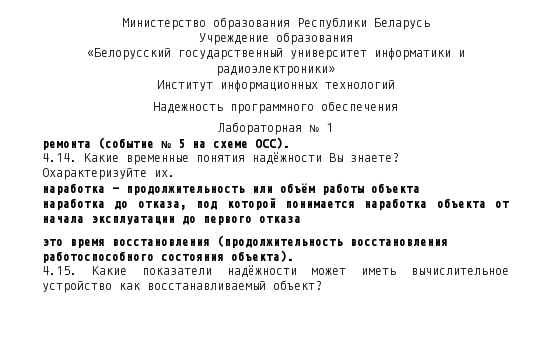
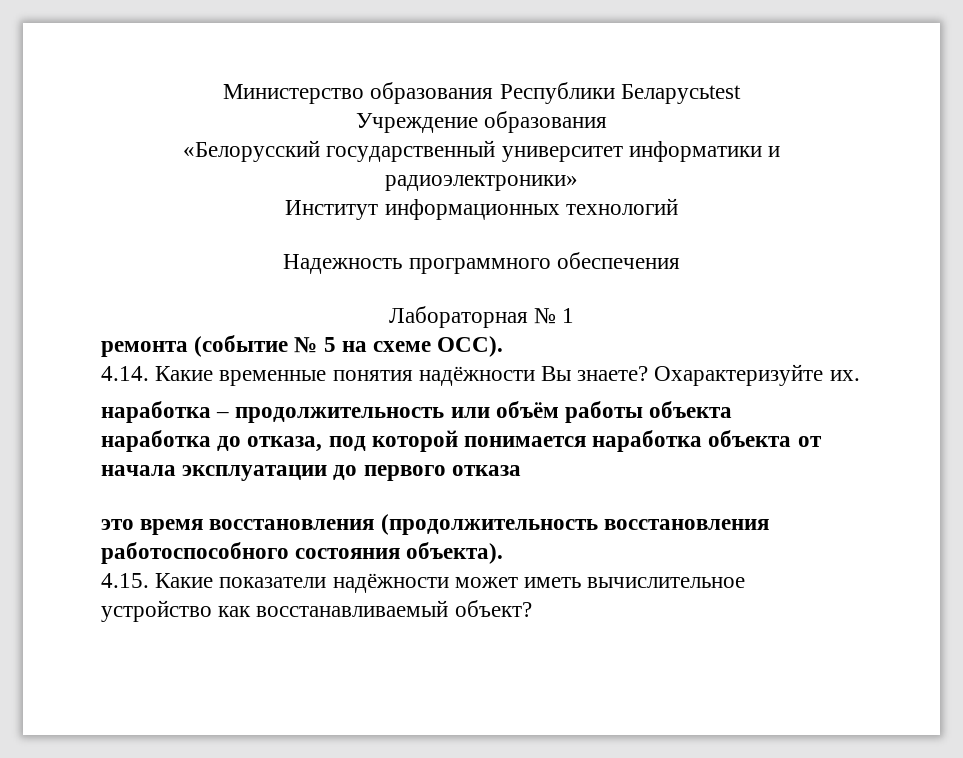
- Министерство образования Республики Беларусь
+ Министерство образования Республики Беларусьtest

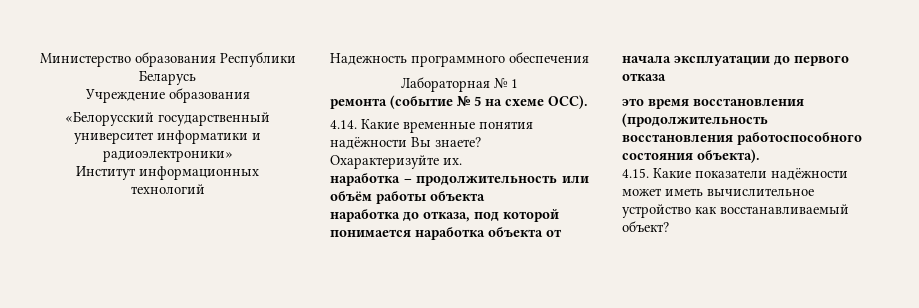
- Министерство образования Республики Беларусьtest
+ Министерство образования Республики Беларусь

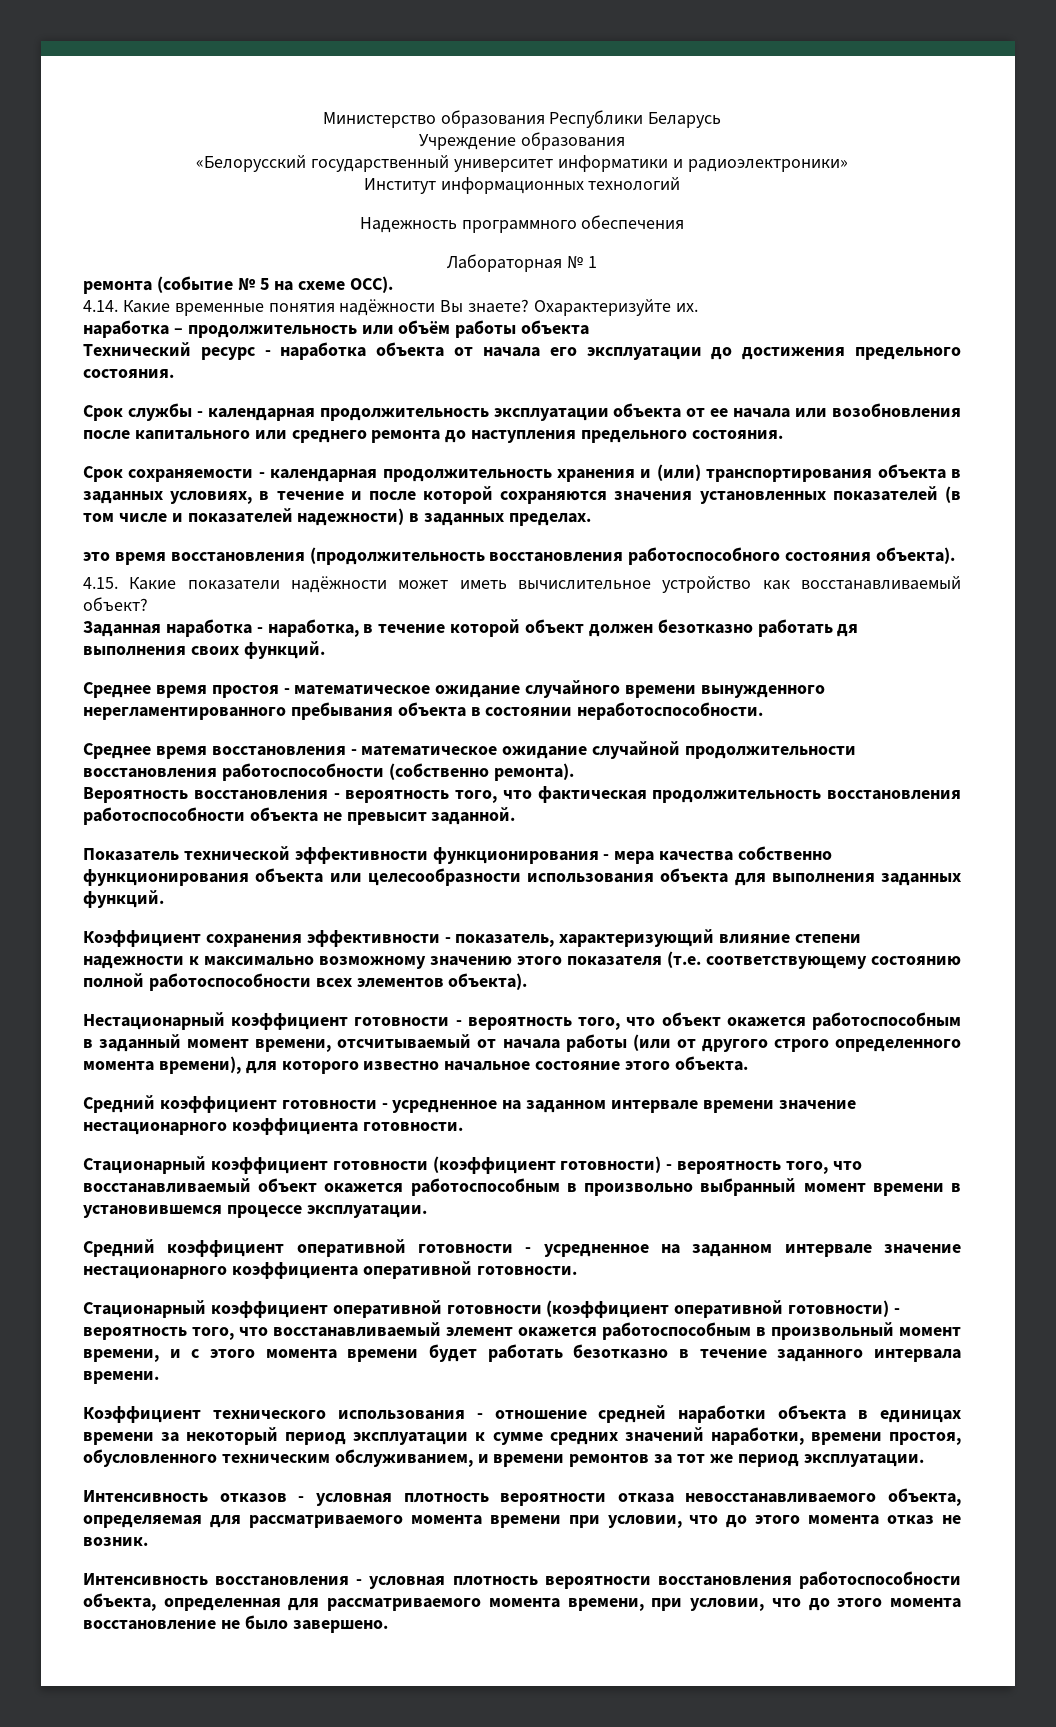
- наработка до отказа, под которой понимается наработка объекта от начала эксплуатации до первого отказа
+ Технический ресурс - наработка объекта от начала его эксплуатации до достижения предельного состояния.
+ Срок службы - календарная продолжительность эксплуатации объекта от ее начала или возобновления после капитального или среднего ремонта до наступления предельного состояния.
+ Срок сохраняемости - календарная продолжительность хранения и (или) транспортирования объекта в заданных условиях, в течение и после которой сохраняются значения установленных показателей (в том числе и показателей надежности) в заданных пределах.
+ Заданная наработка - наработка, в течение которой объект должен безотказно работать дя выполнения своих функций.
+ Среднее время простоя - математическое ожидание случайного времени вынужденного нерегламентированного пребывания объекта в состоянии неработоспособности.
+ Среднее время восстановления - математическое ожидание случайной продолжительности восстановления работоспособности (собственно ремонта).
+ Вероятность восстановления - вероятность того, что фактическая продолжительность восстановления работоспособности объекта не превысит заданной.
+ Показатель технической эффективности функционирования - мера качества собственно функционирования объекта или целесообразности использования объекта для выполнения заданных функций.
+ Коэффициент сохранения эффективности - показатель, характеризующий влияние степени надежности к максимально возможному значению этого показателя (т.е. соответствующему состоянию полной работоспособности всех элементов объекта).
+ Нестационарный коэффициент готовности - вероятность того, что объект окажется работоспособным в заданный момент времени, отсчитываемый от начала работы (или от другого строго определенного момента времени), для которого известно начальное состояние этого объекта.
+ Средний коэффициент готовности - усредненное на заданном интервале времени значение нестационарного коэффициента готовности.
+ Стационарный коэффициент готовности (коэффициент готовности) - вероятность того, что восстанавливаемый объект окажется работоспособным в произвольно выбранный момент времени в установившемся процессе эксплуатации.
+ Средний коэффициент оперативной готовности - усредненное на заданном интервале значение нестационарного коэффициента оперативной готовности.
+ Стационарный коэффициент оперативной готовности (коэффициент оперативной готовности) - вероятность того, что восстанавливаемый элемент окажется работоспособным в произвольный момент времени, и с этого момента времени будет работать безотказно в течение заданного интервала времени.
+ Коэффициент технического использования - отношение средней наработки объекта в единицах времени за некоторый период эксплуатации к сумме средних значений наработки, времени простоя, обусловленного техническим обслуживанием, и времени ремонтов за тот же период эксплуатации.
+ Интенсивность отказов - условная плотность вероятности отказа невосстанавливаемого объекта, определяемая для рассматриваемого момента времени при условии, что до этого момента отказ не возник.
+ Интенсивность восстановления - условная плотность вероятности восстановления работоспособности объекта, определенная для рассматриваемого момента времени, при условии, что до этого момента восстановление не было завершено.

